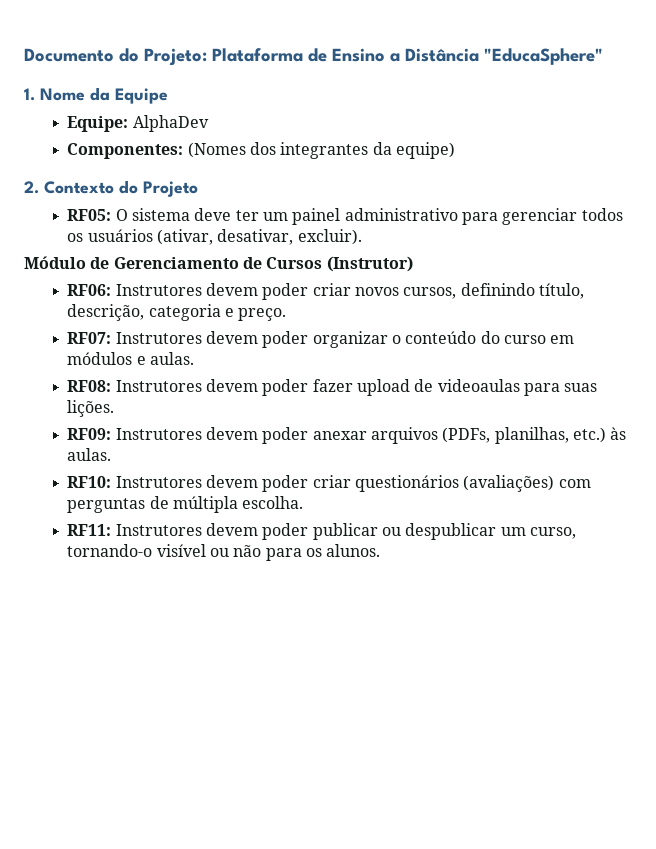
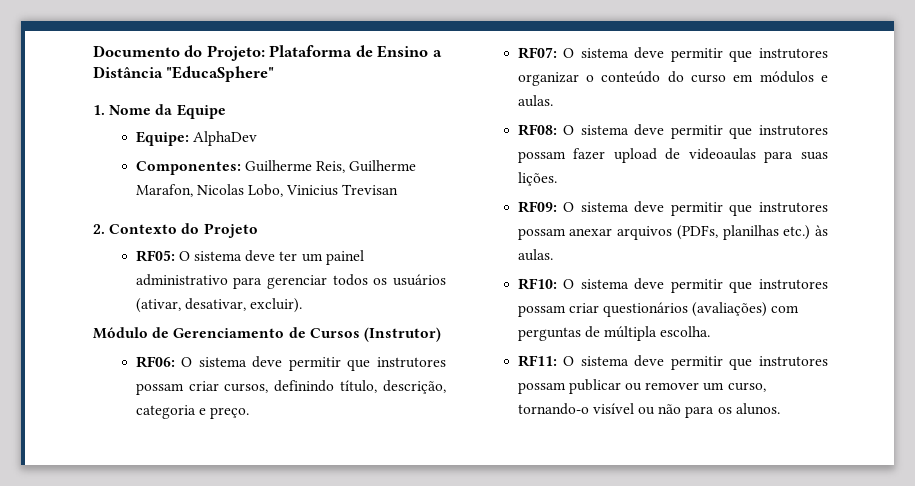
- Componentes: (Nomes dos integrantes da equipe)
+ Componentes: Guilherme Reis, Guilherme Marafon, Nicolas Lobo, Vinicius Trevisan
- RF06: Instrutores devem poder criar novos cursos, definindo título, descrição, categoria e preço.
+ RF06: O sistema deve permitir que instrutores possam criar cursos, definindo título, descrição, categoria e preço.
- RF07: Instrutores devem poder organizar o conteúdo do curso em módulos e aulas.
+ RF07: O sistema deve permitir que instrutores organizar o conteúdo do curso em módulos e aulas.
- RF08: Instrutores devem poder fazer upload de videoaulas para suas lições.
+ RF08: O sistema deve permitir que instrutores possam fazer upload de videoaulas para suas lições.
- RF09: Instrutores devem poder anexar arquivos (PDFs, planilhas, etc.) às aulas.
+ RF09: O sistema deve permitir que instrutores possam anexar arquivos (PDFs, planilhas etc.) às aulas.
- RF10: Instrutores devem poder criar questionários (avaliações) com perguntas de múltipla escolha.
+ RF10: O sistema deve permitir que instrutores possam criar questionários (avaliações) com perguntas de múltipla escolha.
- RF11: Instrutores devem poder publicar ou despublicar um curso, tornando-o visível ou não para os alunos.
+ RF11: O sistema deve permitir que instrutores possam publicar ou remover um curso, tornando-o visível ou não para os alunos.

